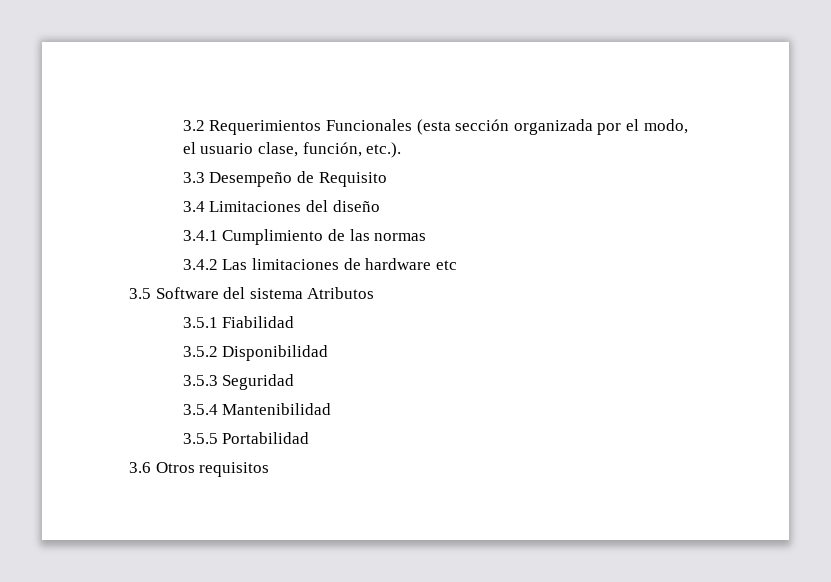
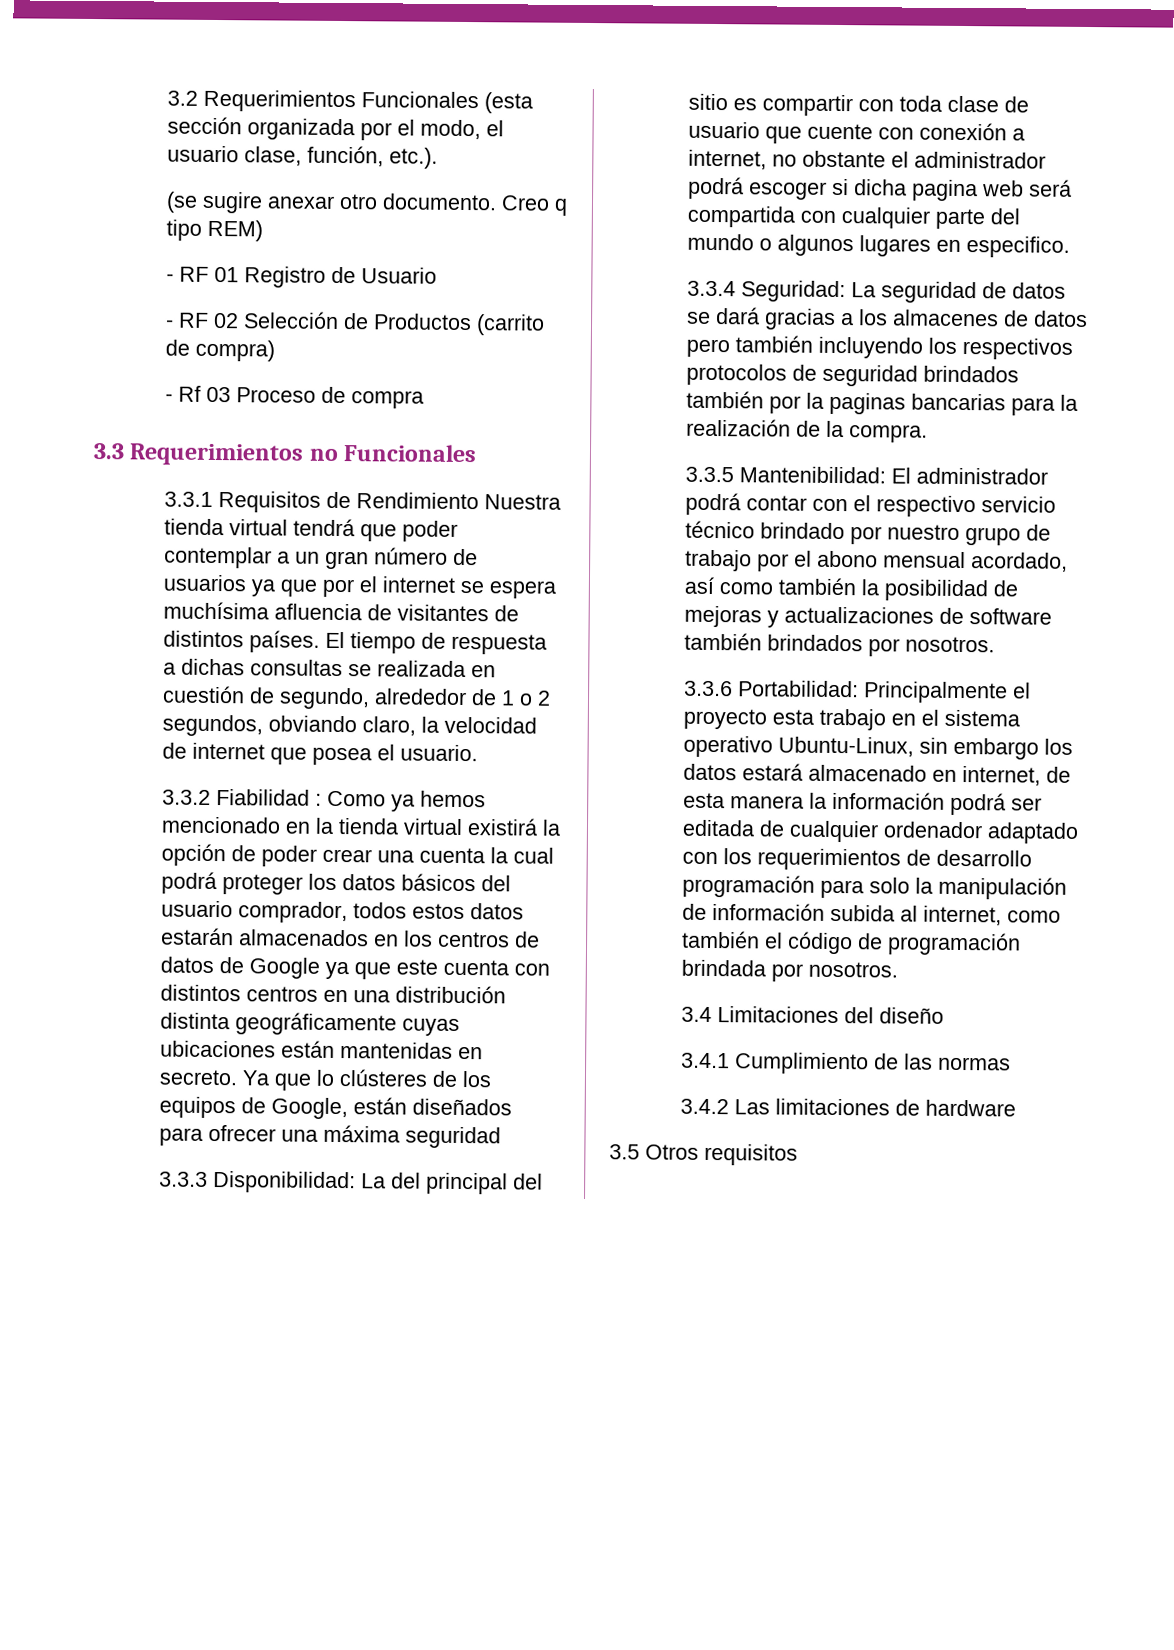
- 3.3 Desempeño de Requisito
+ (se sugire anexar otro documento. Creo q tipo REM)
+ - RF 01 Registro de Usuario
+ - RF 02 Selección de Productos (carrito de compra)
+ - Rf 03 Proceso de compra
+ 3.3 Requerimientos no Funcionales
+ 3.3.1 Requisitos de Rendimiento Nuestra tienda virtual tendrá que poder contemplar a un gran número de usuarios ya que por el internet se espera muchísima afluencia de visitantes de distintos países. El tiempo de respuesta a dichas consultas se realizada en cuestión de segundo, alrededor de 1 o 2 segundos, obviando claro, la velocidad de internet que posea el usuario.
+ 3.3.2 Fiabilidad : Como ya hemos mencionado en la tienda virtual existirá la opción de poder crear una cuenta la cual podrá proteger los datos básicos del usuario comprador, todos estos datos estarán almacenados en los centros de datos de Google ya que este cuenta con distintos centros en una distribución distinta geográficamente cuyas ubicaciones están mantenidas en secreto. Ya que lo clústeres de los equipos de Google, están diseñados para ofrecer una máxima seguridad
+ 3.3.3 Disponibilidad: La del principal del sitio es compartir con toda clase de usuario que cuente con conexión a internet, no obstante el administrador podrá escoger si dicha pagina web será compartida con cualquier parte del mundo o algunos lugares en especifico.
+ 3.3.4 Seguridad: La seguridad de datos se dará gracias a los almacenes de datos pero también incluyendo los respectivos protocolos de seguridad brindados también por la paginas bancarias para la realización de la compra.
+ 3.3.5 Mantenibilidad: El administrador podrá contar con el respectivo servicio técnico brindado por nuestro grupo de trabajo por el abono mensual acordado, así como también la posibilidad de mejoras y actualizaciones de software también brindados por nosotros.
+ 3.3.6 Portabilidad: Principalmente el proyecto esta trabajo en el sistema operativo Ubuntu-Linux, sin embargo los datos estará almacenado en internet, de esta manera la información podrá ser editada de cualquier ordenador adaptado con los requerimientos de desarrollo programación para solo la manipulación de información subida al internet, como también el código de programación brindada por nosotros.
- 3.4.2 Las limitaciones de hardware etc
+ 3.4.2 Las limitaciones de hardware
- 3.5 Software del sistema Atributos
- 3.5.1 Fiabilidad
- 3.5.2 Disponibilidad
- 3.5.3 Seguridad
- 3.5.4 Mantenibilidad
- 3.5.5 Portabilidad
- 3.6 Otros requisitos
+ 3.5 Otros requisitos

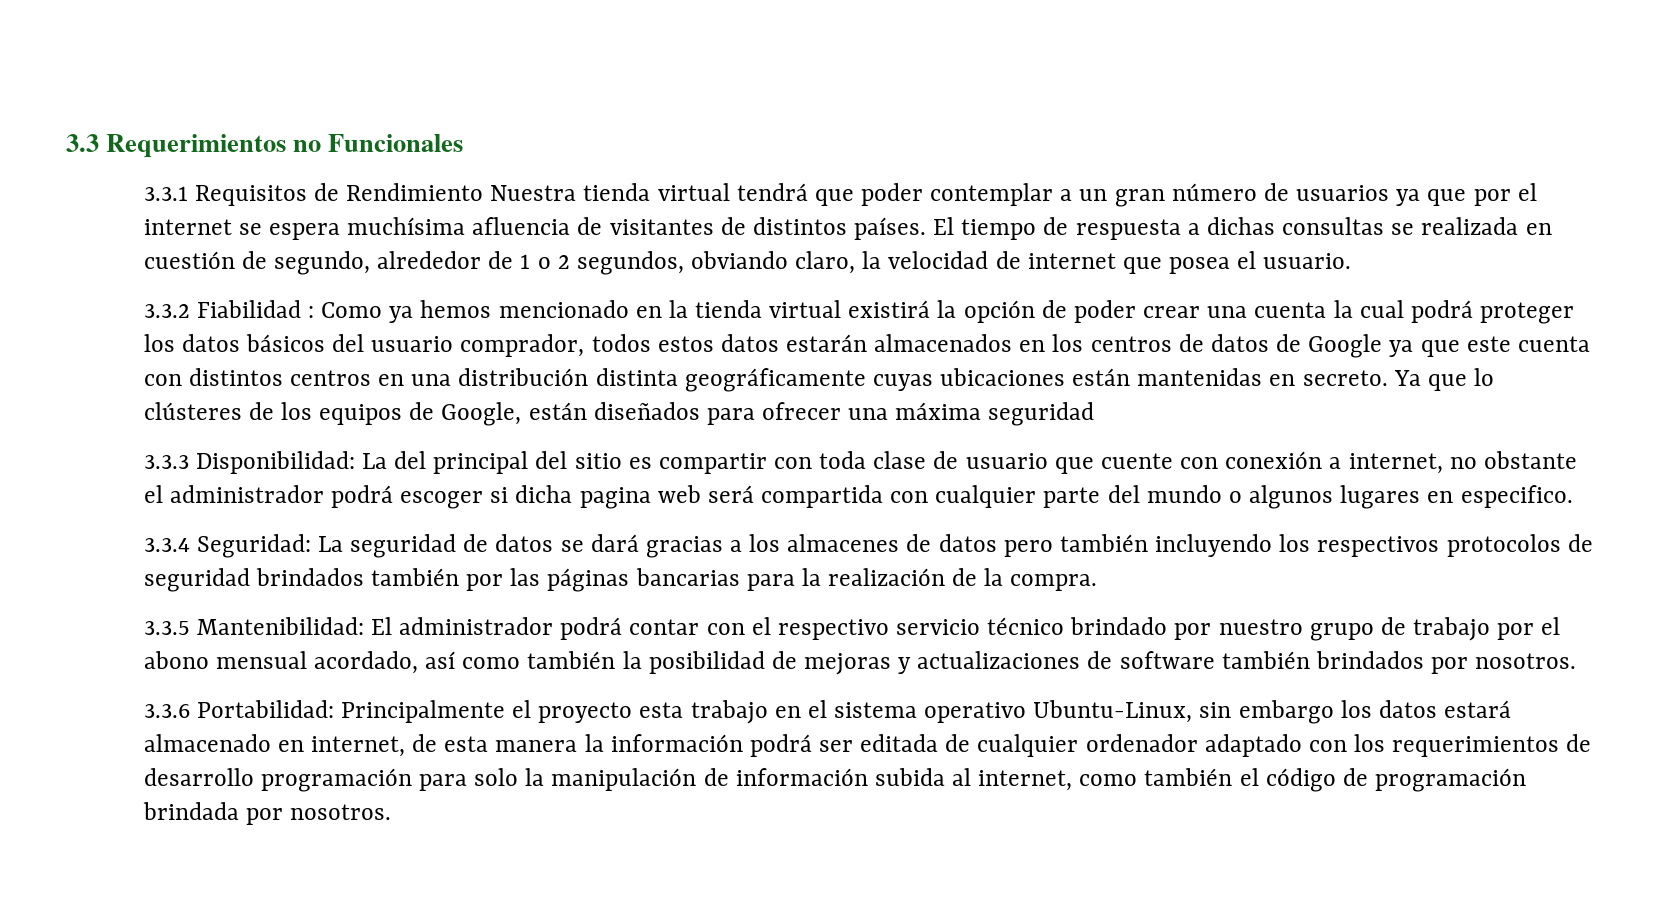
- 3.2 Requerimientos Funcionales (esta sección organizada por el modo, el usuario clase, función, etc.).
- (se sugire anexar otro documento. Creo q tipo REM)
- - RF 01 Registro de Usuario
- - RF 02 Selección de Productos (carrito de compra)
- - Rf 03 Proceso de compra
- 3.3.4 Seguridad: La seguridad de datos se dará gracias a los almacenes de datos pero también incluyendo los respectivos protocolos de seguridad brindados también por la paginas bancarias para la realización de la compra.
+ 3.3.4 Seguridad: La seguridad de datos se dará gracias a los almacenes de datos pero también incluyendo los respectivos protocolos de seguridad brindados también por las páginas bancarias para la realización de la compra.
- 3.4 Limitaciones del diseño
- 3.4.1 Cumplimiento de las normas
- 3.4.2 Las limitaciones de hardware
- 3.5 Otros requisitos

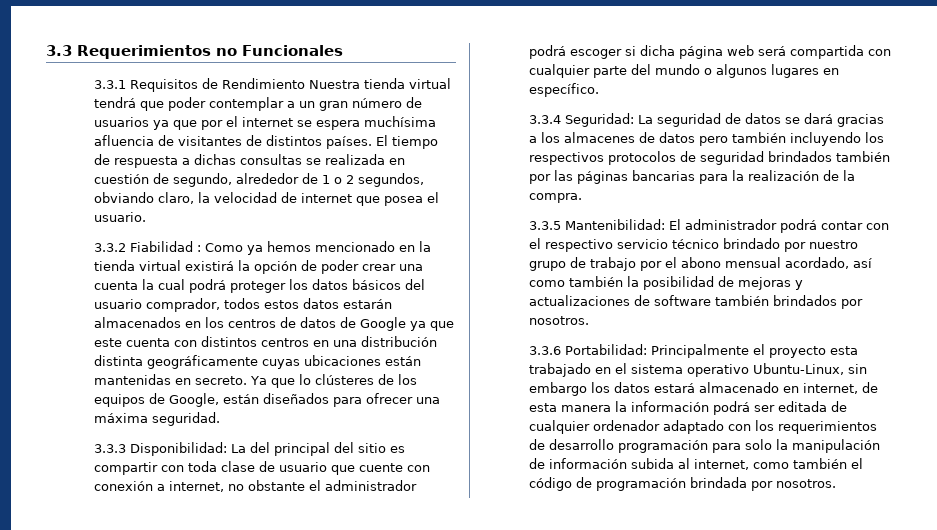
- Ya que lo clústeres de los equipos de Google, están diseñados para ofrecer una máxima seguridad
+ Ya que lo clústeres de los equipos de Google, están diseñados para ofrecer una máxima seguridad.
- 3.3.3 Disponibilidad: La del principal del sitio es compartir con toda clase de usuario que cuente con conexión a internet, no obstante el administrador podrá escoger si dicha pagina web será compartida con cualquier parte del mundo o algunos lugares en especifico.
+ 3.3.3 Disponibilidad: La del principal del sitio es compartir con toda clase de usuario que cuente con conexión a internet, no obstante el administrador podrá escoger si dicha página web será compartida con cualquier parte del mundo o algunos lugares en específico.
- 3.3.6 Portabilidad: Principalmente el proyecto esta trabajo en el sistema operativo Ubuntu-Linux, sin embargo los datos estará almacenado en internet, de esta manera la información podrá ser editada de cualquier ordenador adaptado con los requerimientos de desarrollo programación para solo la manipulación de información subida al internet, como también el código de programación brindada por nosotros.
+ 3.3.6 Portabilidad: Principalmente el proyecto esta trabajado en el sistema operativo Ubuntu-Linux, sin embargo los datos estará almacenado en internet, de esta manera la información podrá ser editada de cualquier ordenador adaptado con los requerimientos de desarrollo programación para solo la manipulación de información subida al internet, como también el código de programación brindada por nosotros.

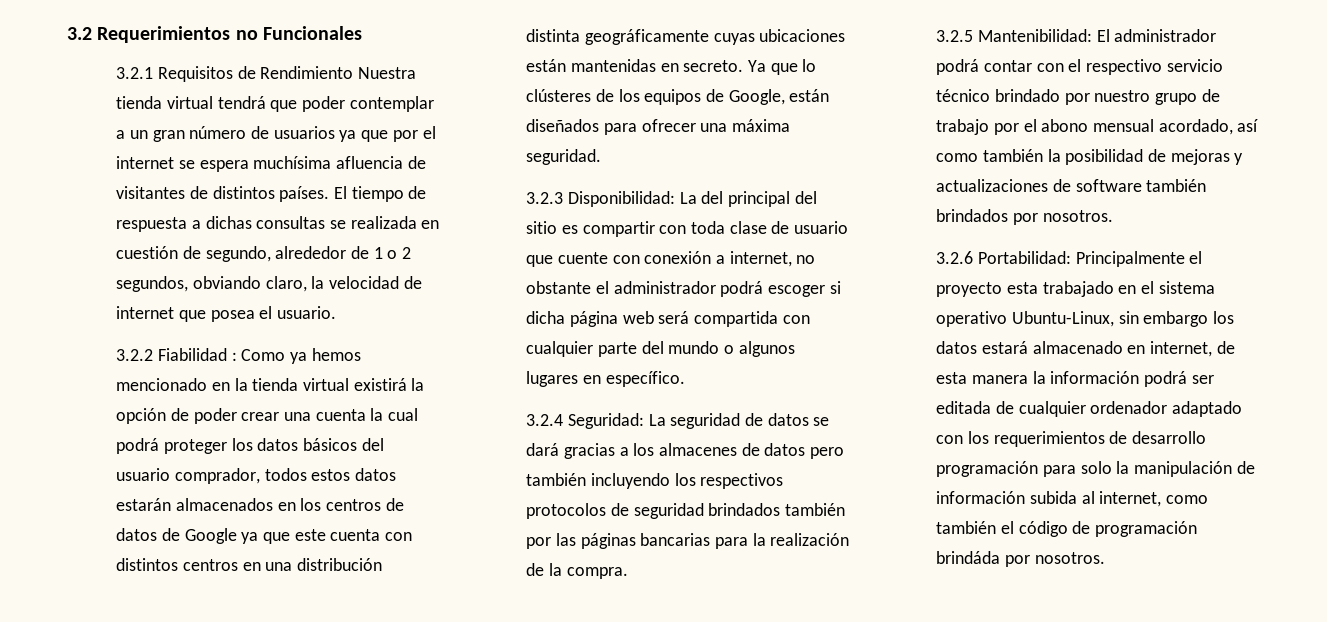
- 3.3 Requerimientos no Funcionales
+ 3.2 Requerimientos no Funcionales
- 3.3.1 Requisitos de Rendimiento Nuestra tienda virtual tendrá que poder contemplar a un gran número de usuarios ya que por el internet se espera muchísima afluencia de visitantes de distintos países.
+ 3.2.1 Requisitos de Rendimiento Nuestra tienda virtual tendrá que poder contemplar a un gran número de usuarios ya que por el internet se espera muchísima afluencia de visitantes de distintos países.
- 3.3.2 Fiabilidad : Como ya hemos mencionado en la tienda virtual existirá la opción de poder crear una cuenta la cual podrá proteger los datos básicos del usuario comprador, todos estos datos estarán almacenados en los centros de datos de Google ya que este cuenta con distintos centros en una distribución distinta geográficamente cuyas ubicaciones están mantenidas en secreto.
+ 3.2.2 Fiabilidad : Como ya hemos mencionado en la tienda virtual existirá la opción de poder crear una cuenta la cual podrá proteger los datos básicos del usuario comprador, todos estos datos estarán almacenados en los centros de datos de Google ya que este cuenta con distintos centros en una distribución distinta geográficamente cuyas ubicaciones están mantenidas en secreto.
- 3.3.3 Disponibilidad: La del principal del sitio es compartir con toda clase de usuario que cuente con conexión a internet, no obstante el administrador podrá escoger si dicha página web será compartida con cualquier parte del mundo o algunos lugares en específico.
+ 3.2.3 Disponibilidad: La del principal del sitio es compartir con toda clase de usuario que cuente con conexión a internet, no obstante el administrador podrá escoger si dicha página web será compartida con cualquier parte del mundo o algunos lugares en específico.
- 3.3.4 Seguridad: La seguridad de datos se dará gracias a los almacenes de datos pero también incluyendo los respectivos protocolos de seguridad brindados también por las páginas bancarias para la realización de la compra.
+ 3.2.4 Seguridad: La seguridad de datos se dará gracias a los almacenes de datos pero también incluyendo los respectivos protocolos de seguridad brindados también por las páginas bancarias para la realización de la compra.
- 3.3.5 Mantenibilidad: El administrador podrá contar con el respectivo servicio técnico brindado por nuestro grupo de trabajo por el abono mensual acordado, así como también la posibilidad de mejoras y actualizaciones de software también brindados por nosotros.
+ 3.2.5 Mantenibilidad: El administrador podrá contar con el respectivo servicio técnico brindado por nuestro grupo de trabajo por el abono mensual acordado, así como también la posibilidad de mejoras y actualizaciones de software también brindados por nosotros.
- 3.3.6 Portabilidad: Principalmente el proyecto esta trabajado en el sistema operativo Ubuntu-Linux, sin embargo los datos estará almacenado en internet, de esta manera la información podrá ser editada de cualquier ordenador adaptado con los requerimientos de desarrollo programación para solo la manipulación de información subida al internet, como también el código de programación brindada por nosotros.
+ 3.2.6 Portabilidad: Principalmente el proyecto esta trabajado en el sistema operativo Ubuntu-Linux, sin embargo los datos estará almacenado en internet, de esta manera la información podrá ser editada de cualquier ordenador adaptado con los requerimientos de desarrollo programación para solo la manipulación de información subida al internet, como también el código de programación brindáda por nosotros.

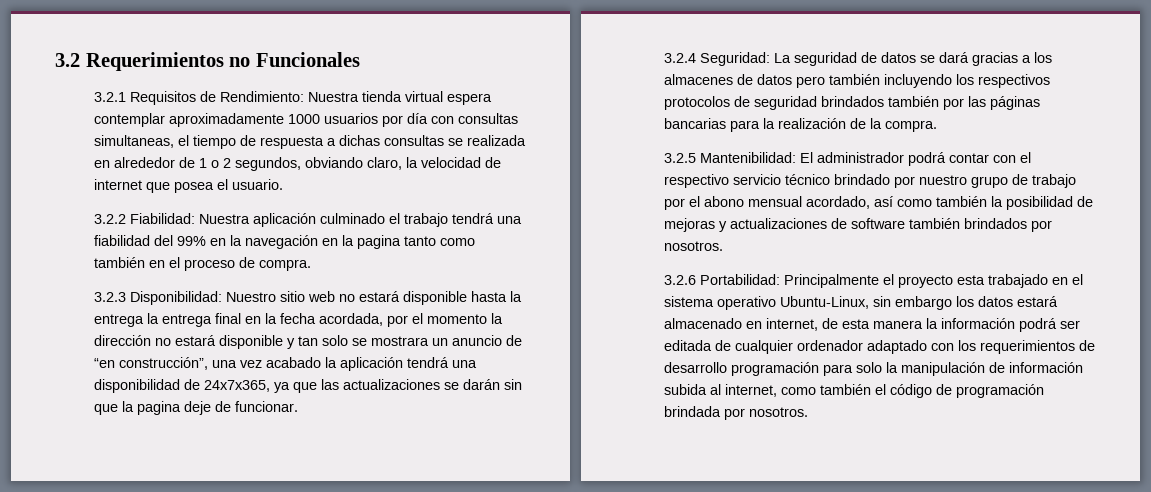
- 3.2.1 Requisitos de Rendimiento Nuestra tienda virtual tendrá que poder contemplar a un gran número de usuarios ya que por el internet se espera muchísima afluencia de visitantes de distintos países. El tiempo de respuesta a dichas consultas se realizada en cuestión de segundo, alrededor de 1 o 2 segundos, obviando claro, la velocidad de internet que posea el usuario.
+ 3.2.1 Requisitos de Rendimiento: Nuestra tienda virtual espera contemplar aproximadamente 1000 usuarios por día con consultas simultaneas, el tiempo de respuesta a dichas consultas se realizada en alrededor de 1 o 2 segundos, obviando claro, la velocidad de internet que posea el usuario.
- 3.2.2 Fiabilidad : Como ya hemos mencionado en la tienda virtual existirá la opción de poder crear una cuenta la cual podrá proteger los datos básicos del usuario comprador, todos estos datos estarán almacenados en los centros de datos de Google ya que este cuenta con distintos centros en una distribución distinta geográficamente cuyas ubicaciones están mantenidas en secreto. Ya que lo clústeres de los equipos de Google, están diseñados para ofrecer una máxima seguridad.
- 3.2.3 Disponibilidad: La del principal del sitio es compartir con toda clase de usuario que cuente con conexión a internet, no obstante el administrador podrá escoger si dicha página web será compartida con cualquier parte del mundo o algunos lugares en específico.
+ 3.2.2 Fiabilidad: Nuestra aplicación culminado el trabajo tendrá una fiabilidad del 99% en la navegación en la pagina tanto como también en el proceso de compra.
+ 3.2.3 Disponibilidad: Nuestro sitio web no estará disponible hasta la entrega la entrega final en la fecha acordada, por el momento la dirección no estará disponible y tan solo se mostrara un anuncio de “en construcción”, una vez acabado la aplicación tendrá una disponibilidad de 24x7x365, ya que las actualizaciones se darán sin que la pagina deje de funcionar.
- 3.2.6 Portabilidad: Principalmente el proyecto esta trabajado en el sistema operativo Ubuntu-Linux, sin embargo los datos estará almacenado en internet, de esta manera la información podrá ser editada de cualquier ordenador adaptado con los requerimientos de desarrollo programación para solo la manipulación de información subida al internet, como también el código de programación brindáda por nosotros.
+ 3.2.6 Portabilidad: Principalmente el proyecto esta trabajado en el sistema operativo Ubuntu-Linux, sin embargo los datos estará almacenado en internet, de esta manera la información podrá ser editada de cualquier ordenador adaptado con los requerimientos de desarrollo programación para solo la manipulación de información subida al internet, como también el código de programación brindada por nosotros.

